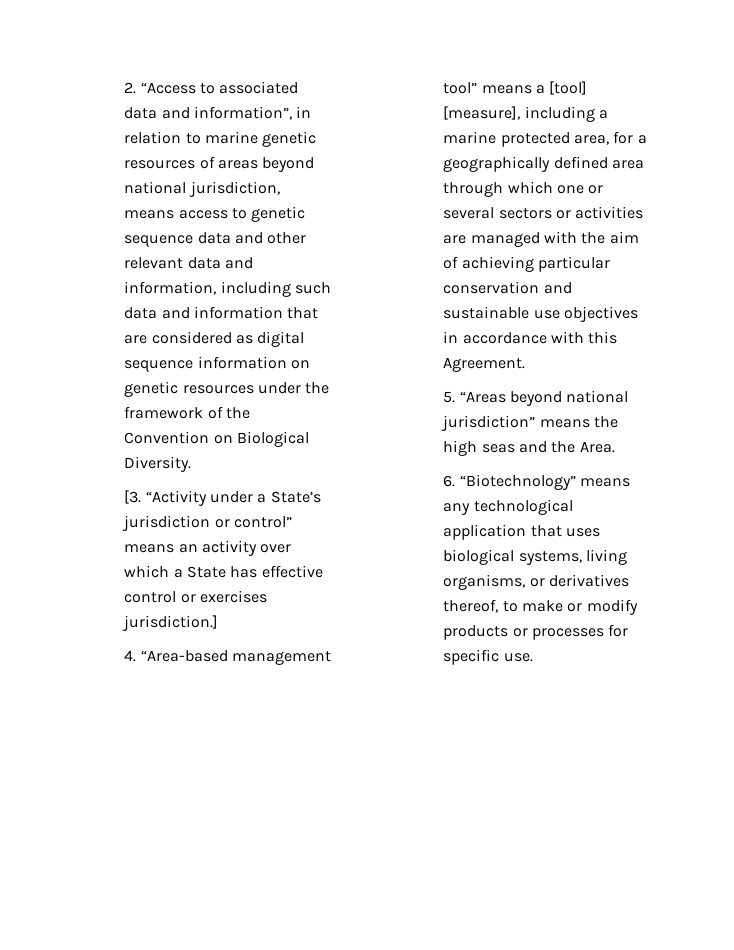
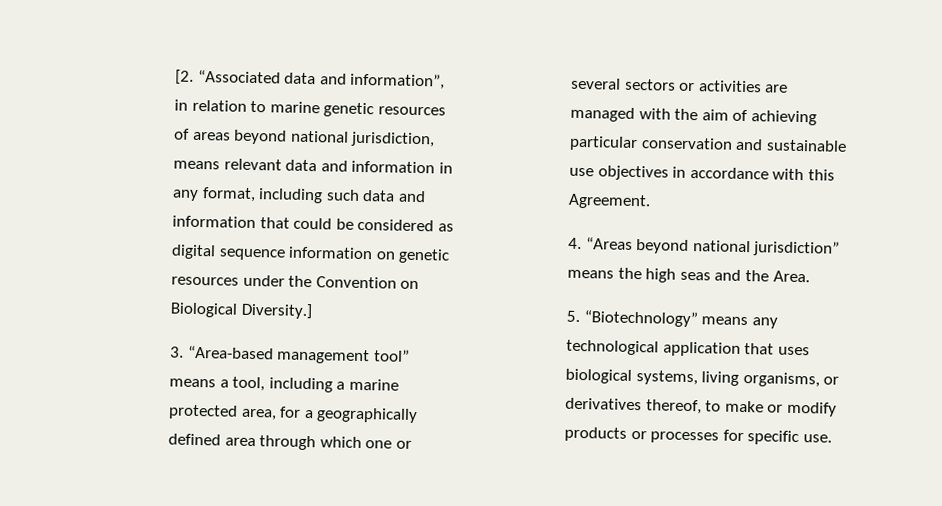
- 2. “Access to associated data and information”, in relation to marine genetic resources of areas beyond national jurisdiction, means access to genetic sequence data and other relevant data and information, including such data and information that are considered as digital sequence information on genetic resources under the framework of the Convention on Biological Diversity.
- [3. “Activity under a State’s jurisdiction or control” means an activity over which a State has effective control or exercises jurisdiction.]
- 4. “Area-based management tool” means a [tool] [measure], including a marine protected area, for a geographically defined area through which one or several sectors or activities are managed with the aim of achieving particular conservation and sustainable use objectives in accordance with this Agreement.
+ [2. “Associated data and information”, in relation to marine genetic resources of areas beyond national jurisdiction, means relevant data and information in any format, including such data and information that could be considered as digital sequence information on genetic resources under the Convention on Biological Diversity.]
+ 3. “Area-based management tool” means a tool, including a marine protected area, for a geographically defined area through which one or several sectors or activities are managed with the aim of achieving particular conservation and sustainable use objectives in accordance with this Agreement.
- 5. “Areas beyond national jurisdiction” means the high seas and the Area.
+ 4. “Areas beyond national jurisdiction” means the high seas and the Area.
- 6. “Biotechnology” means any technological application that uses biological systems, living organisms, or derivatives thereof, to make or modify products or processes for specific use.
+ 5. “Biotechnology” means any technological application that uses biological systems, living organisms, or derivatives thereof, to make or modify products or processes for specific use.

